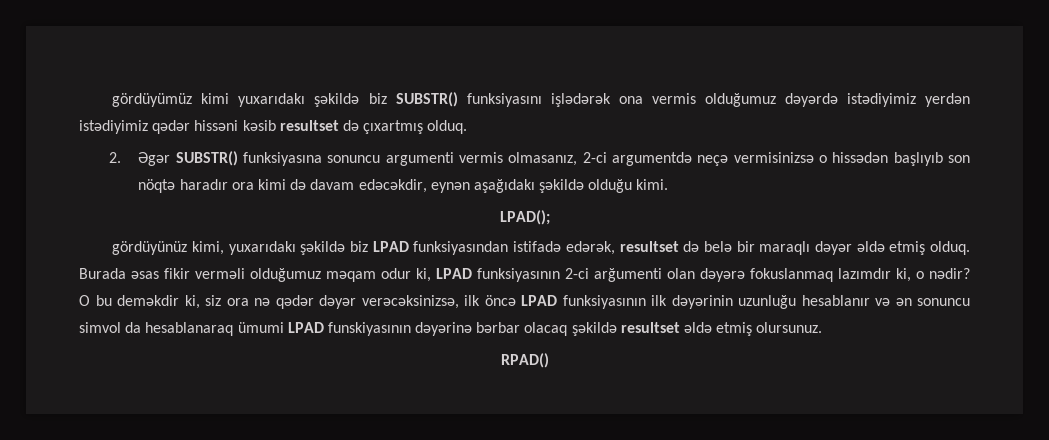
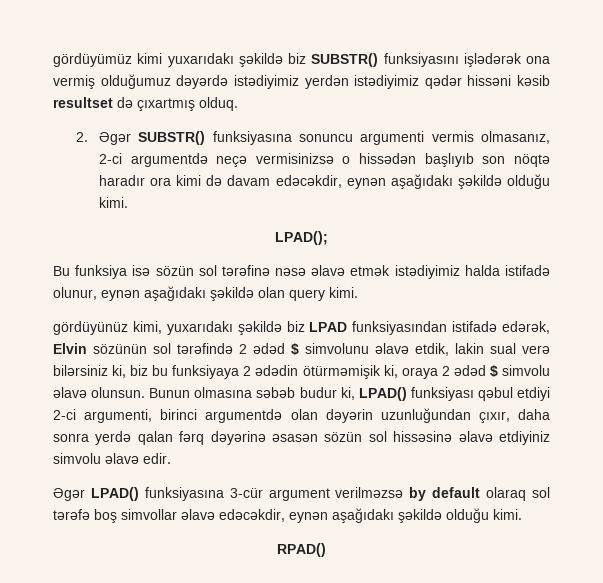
- gördüyümüz kimi yuxarıdakı şəkildə biz SUBSTR() funksiyasını işlədərək ona vermis olduğumuz dəyərdə istədiyimiz yerdən istədiyimiz qədər hissəni kəsib resultset də çıxartmış olduq.
+ gördüyümüz kimi yuxarıdakı şəkildə biz SUBSTR() funksiyasını işlədərək ona vermiş olduğumuz dəyərdə istədiyimiz yerdən istədiyimiz qədər hissəni kəsib resultset də çıxartmış olduq.
+ Bu funksiya isə sözün sol tərəfinə nəsə əlavə etmək istədiyimiz halda istifadə olunur, eynən aşağıdakı şəkildə olan query kimi.
- gördüyünüz kimi, yuxarıdakı şəkildə biz LPAD funksiyasından istifadə edərək, resultset də belə bir maraqlı dəyər əldə etmiş olduq. Burada əsas fikir verməli olduğumuz məqam odur ki, LPAD funksiyasının 2-ci arğumenti olan dəyərə fokuslanmaq lazımdır ki, o nədir? O bu deməkdir ki, siz ora nə qədər dəyər verəcəksinizsə, ilk öncə LPAD funksiyasının ilk dəyərinin uzunluğu hesablanır və ən sonuncu simvol da hesablanaraq ümumi LPAD funskiyasının dəyərinə bərbar olacaq şəkildə resultset əldə etmiş olursunuz.
+ gördüyünüz kimi, yuxarıdakı şəkildə biz LPAD funksiyasından istifadə edərək, Elvin sözünün sol tərəfində 2 ədəd $ simvolunu əlavə etdik, lakin sual verə bilərsiniz ki, biz bu funksiyaya 2 ədədin ötürməmişik ki, oraya 2 ədəd $ simvolu əlavə olunsun. Bunun olmasına səbəb budur ki, LPAD() funksiyası qəbul etdiyi 2-ci argumenti, birinci argumentdə olan dəyərin uzunluğundan çıxır, daha sonra yerdə qalan fərq dəyərinə əsasən sözün sol hissəsinə əlavə etdiyiniz simvolu əlavə edir.
+ Əgər LPAD() funksiyasına 3-cür argument verilməzsə by default olaraq sol tərəfə boş simvollar əlavə edəcəkdir, eynən aşağıdakı şəkildə olduğu kimi.

